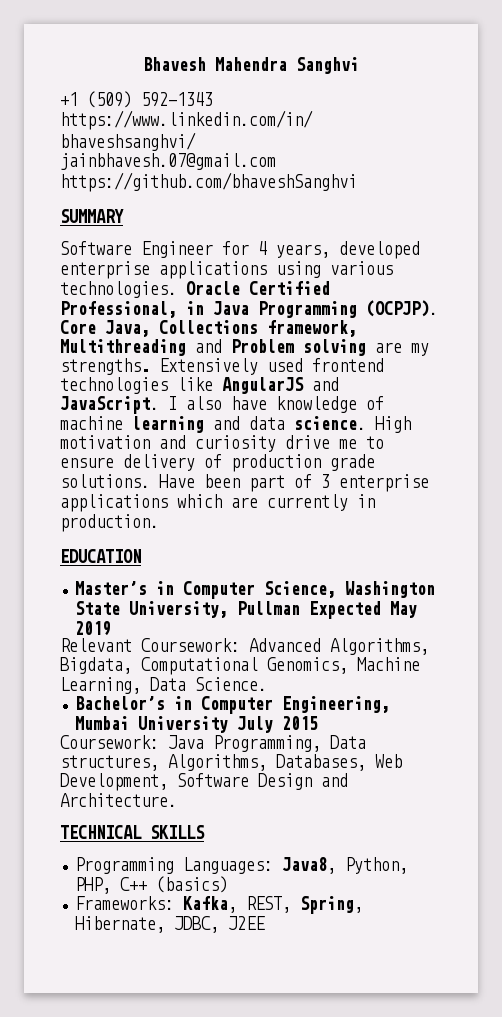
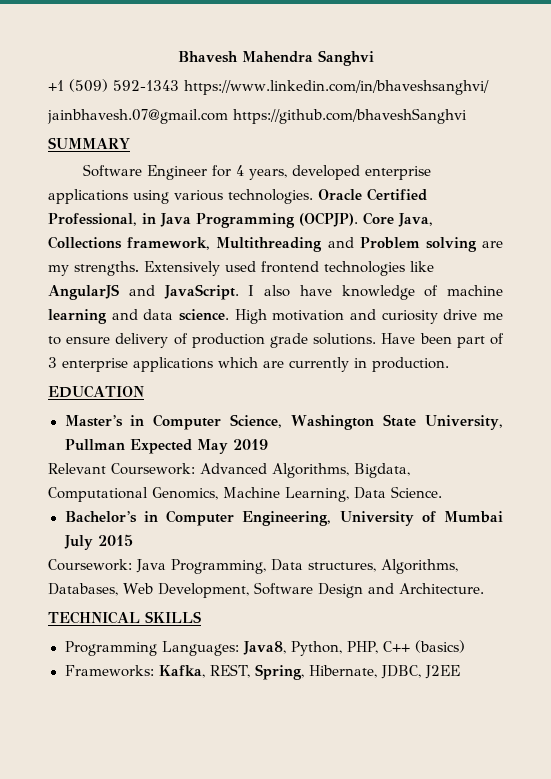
- Bachelor’s in Computer Engineering, Mumbai University July 2015
+ Bachelor’s in Computer Engineering, University of Mumbai July 2015

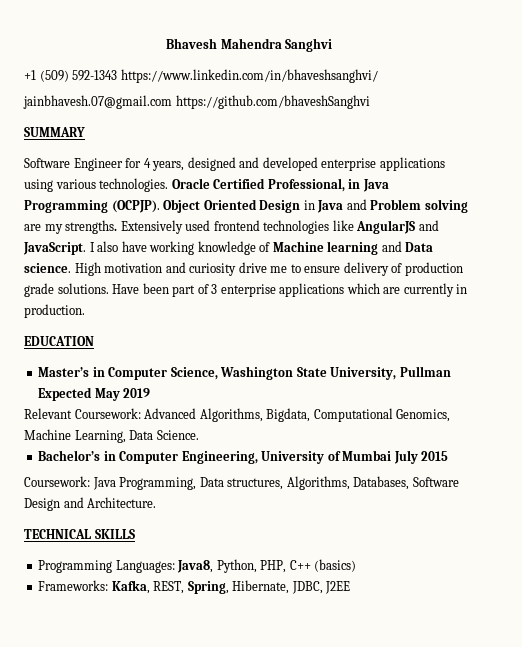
- Software Engineer for 4 years, developed enterprise applications using various technologies.
+ Software Engineer for 4 years, designed and developed enterprise applications using various technologies.
- Core Java, Collections framework, Multithreading and Problem solving are my strengths.
+ Object Oriented Design in Java and Problem solving are my strengths.
- I also have knowledge of machine learning and data science.
+ I also have working knowledge of Machine learning and Data science.
- Coursework: Java Programming, Data structures, Algorithms, Databases, Web Development, Software Design and Architecture.
+ Coursework: Java Programming, Data structures, Algorithms, Databases, Software Design and Architecture.

